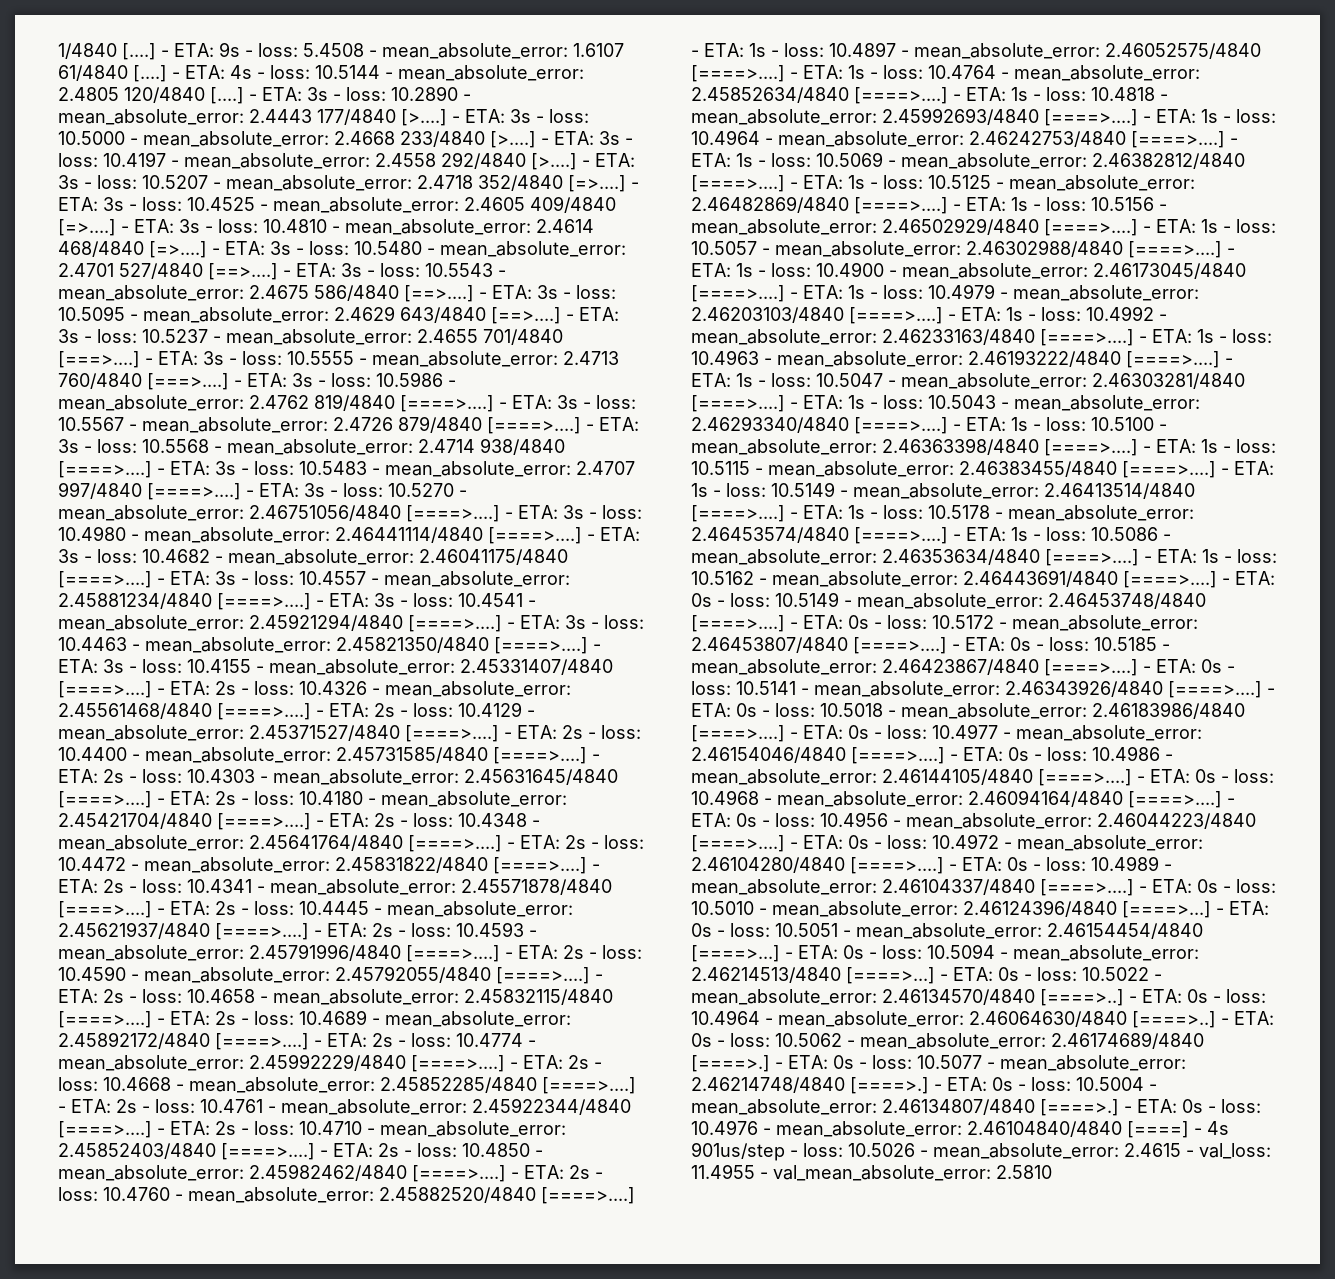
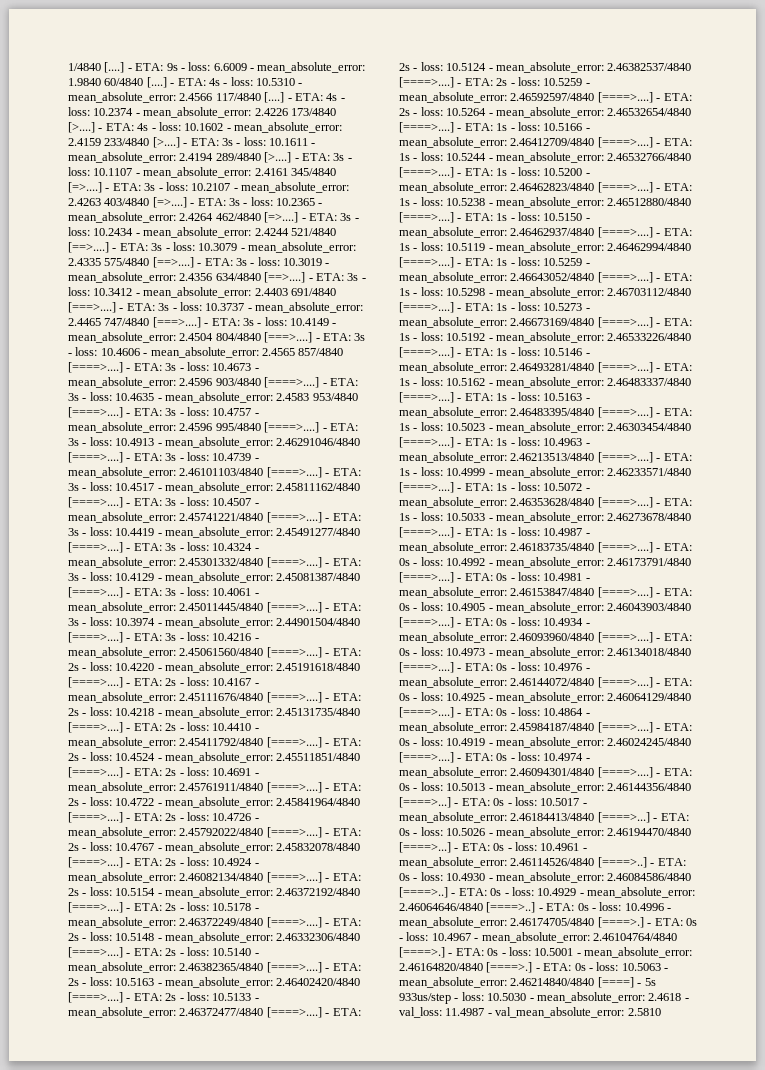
- - ETA: 9s - loss: 5.4508 - mean_absolute_error: 1.6107 61/4840 [....] - ETA: 4s - loss: 10.5144 - mean_absolute_error: 2.4805 120/4840 [....] - ETA: 3s - loss: 10.2890 - mean_absolute_error: 2.4443 177/4840 [>....] - ETA: 3s - loss: 10.5000 - mean_absolute_error: 2.4668 233/4840 [>....]
+ - ETA: 9s - loss: 6.6009 - mean_absolute_error: 1.9840 60/4840 [....] - ETA: 4s - loss: 10.5310 - mean_absolute_error: 2.4566 117/4840 [....] - ETA: 4s - loss: 10.2374 - mean_absolute_error: 2.4226 173/4840 [>....] - ETA: 4s - loss: 10.1602 - mean_absolute_error: 2.4159 233/4840 [>....]
- - ETA: 3s - loss: 10.4197 - mean_absolute_error: 2.4558 292/4840 [>....] - ETA: 3s - loss: 10.5207 - mean_absolute_error: 2.4718 352/4840 [=>....] - ETA: 3s - loss: 10.4525 - mean_absolute_error: 2.4605 409/4840 [=>....] - ETA: 3s - loss: 10.4810 - mean_absolute_error: 2.4614 468/4840 [=>....] - ETA: 3s - loss: 10.5480 - mean_absolute_error: 2.4701 527/4840 [==>....] - ETA: 3s - loss: 10.5543 - mean_absolute_error: 2.4675 586/4840 [==>....] - ETA: 3s - loss: 10.5095 - mean_absolute_error: 2.4629 643/4840 [==>....] - ETA: 3s - loss: 10.5237 - mean_absolute_error: 2.4655 701/4840 [===>....] - ETA: 3s - loss: 10.5555 - mean_absolute_error: 2.4713 760/4840 [===>....] - ETA: 3s - loss: 10.5986 - mean_absolute_error: 2.4762 819/4840 [====>....] - ETA: 3s - loss: 10.5567 - mean_absolute_error: 2.4726 879/4840 [====>....] - ETA: 3s - loss: 10.5568 - mean_absolute_error: 2.4714 938/4840 [====>....] - ETA: 3s - loss: 10.5483 - mean_absolute_error: 2.4707 997/4840 [====>....] - ETA: 3s - loss: 10.5270 - mean_absolute_error: 2.46751056/4840 [====>....] - ETA: 3s - loss: 10.4980 - mean_absolute_error: 2.46441114/4840 [====>....] - ETA: 3s - loss: 10.4682 - mean_absolute_error: 2.46041175/4840 [====>....] - ETA: 3s - loss: 10.4557 - mean_absolute_error: 2.45881234/4840 [====>....] - ETA: 3s - loss: 10.4541 - mean_absolute_error: 2.45921294/4840 [====>....] - ETA: 3s - loss: 10.4463 - mean_absolute_error: 2.45821350/4840 [====>....] - ETA: 3s - loss: 10.4155 - mean_absolute_error: 2.45331407/4840 [====>....] - ETA: 2s - loss: 10.4326 - mean_absolute_error: 2.45561468/4840 [====>....] - ETA: 2s - loss: 10.4129 - mean_absolute_error: 2.45371527/4840 [====>....] - ETA: 2s - loss: 10.4400 - mean_absolute_error: 2.45731585/4840 [====>....] - ETA: 2s - loss: 10.4303 - mean_absolute_error: 2.45631645/4840 [====>....] - ETA: 2s - loss: 10.4180 - mean_absolute_error: 2.45421704/4840 [====>....] - ETA: 2s - loss: 10.4348 - mean_absolute_error: 2.45641764/4840 [====>....] - ETA: 2s - loss: 10.4472 - mean_absolute_error: 2.45831822/4840 [====>....] - ETA: 2s - loss: 10.4341 - mean_absolute_error: 2.45571878/4840 [====>....] - ETA: 2s - loss: 10.4445 - mean_absolute_error: 2.45621937/4840 [====>....] - ETA: 2s - loss: 10.4593 - mean_absolute_error: 2.45791996/4840 [====>....] - ETA: 2s - loss: 10.4590 - mean_absolute_error: 2.45792055/4840 [====>....] - ETA: 2s - loss: 10.4658 - mean_absolute_error: 2.45832115/4840 [====>....] - ETA: 2s - loss: 10.4689 - mean_absolute_error: 2.45892172/4840 [====>....] - ETA: 2s - loss: 10.4774 - mean_absolute_error: 2.45992229/4840 [====>....] - ETA: 2s - loss: 10.4668 - mean_absolute_error: 2.45852285/4840 [====>....] - ETA: 2s - loss: 10.4761 - mean_absolute_error: 2.45922344/4840 [====>....] - ETA: 2s - loss: 10.4710 - mean_absolute_error: 2.45852403/4840 [====>....] - ETA: 2s - loss: 10.4850 - mean_absolute_error: 2.45982462/4840 [====>....] - ETA: 2s - loss: 10.4760 - mean_absolute_error: 2.45882520/4840 [====>....] - ETA: 1s - loss: 10.4897 - mean_absolute_error: 2.46052575/4840 [====>....] - ETA: 1s - loss: 10.4764 - mean_absolute_error: 2.45852634/4840 [====>....] - ETA: 1s - loss: 10.4818 - mean_absolute_error: 2.45992693/4840 [====>....] - ETA: 1s - loss: 10.4964 - mean_absolute_error: 2.46242753/4840 [====>....] - ETA: 1s - loss: 10.5069 - mean_absolute_error: 2.46382812/4840 [====>....] - ETA: 1s - loss: 10.5125 - mean_absolute_error: 2.46482869/4840 [====>....] - ETA: 1s - loss: 10.5156 - mean_absolute_error: 2.46502929/4840 [====>....] - ETA: 1s - loss: 10.5057 - mean_absolute_error: 2.46302988/4840 [====>....] - ETA: 1s - loss: 10.4900 - mean_absolute_error: 2.46173045/4840 [====>....] - ETA: 1s - loss: 10.4979 - mean_absolute_error: 2.46203103/4840 [====>....] - ETA: 1s - loss: 10.4992 - mean_absolute_error: 2.46233163/4840 [====>....]
+ - ETA: 3s - loss: 10.1611 - mean_absolute_error: 2.4194 289/4840 [>....] - ETA: 3s - loss: 10.1107 - mean_absolute_error: 2.4161 345/4840 [=>....] - ETA: 3s - loss: 10.2107 - mean_absolute_error: 2.4263 403/4840 [=>....] - ETA: 3s - loss: 10.2365 - mean_absolute_error: 2.4264 462/4840 [=>....] - ETA: 3s - loss: 10.2434 - mean_absolute_error: 2.4244 521/4840 [==>....] - ETA: 3s - loss: 10.3079 - mean_absolute_error: 2.4335 575/4840 [==>....] - ETA: 3s - loss: 10.3019 - mean_absolute_error: 2.4356 634/4840 [==>....] - ETA: 3s - loss: 10.3412 - mean_absolute_error: 2.4403 691/4840 [===>....] - ETA: 3s - loss: 10.3737 - mean_absolute_error: 2.4465 747/4840 [===>....] - ETA: 3s - loss: 10.4149 - mean_absolute_error: 2.4504 804/4840 [===>....] - ETA: 3s - loss: 10.4606 - mean_absolute_error: 2.4565 857/4840 [====>....] - ETA: 3s - loss: 10.4673 - mean_absolute_error: 2.4596 903/4840 [====>....] - ETA: 3s - loss: 10.4635 - mean_absolute_error: 2.4583 953/4840 [====>....] - ETA: 3s - loss: 10.4757 - mean_absolute_error: 2.4596 995/4840 [====>....] - ETA: 3s - loss: 10.4913 - mean_absolute_error: 2.46291046/4840 [====>....] - ETA: 3s - loss: 10.4739 - mean_absolute_error: 2.46101103/4840 [====>....] - ETA: 3s - loss: 10.4517 - mean_absolute_error: 2.45811162/4840 [====>....] - ETA: 3s - loss: 10.4507 - mean_absolute_error: 2.45741221/4840 [====>....] - ETA: 3s - loss: 10.4419 - mean_absolute_error: 2.45491277/4840 [====>....] - ETA: 3s - loss: 10.4324 - mean_absolute_error: 2.45301332/4840 [====>....] - ETA: 3s - loss: 10.4129 - mean_absolute_error: 2.45081387/4840 [====>....] - ETA: 3s - loss: 10.4061 - mean_absolute_error: 2.45011445/4840 [====>....] - ETA: 3s - loss: 10.3974 - mean_absolute_error: 2.44901504/4840 [====>....] - ETA: 3s - loss: 10.4216 - mean_absolute_error: 2.45061560/4840 [====>....] - ETA: 2s - loss: 10.4220 - mean_absolute_error: 2.45191618/4840 [====>....] - ETA: 2s - loss: 10.4167 - mean_absolute_error: 2.45111676/4840 [====>....] - ETA: 2s - loss: 10.4218 - mean_absolute_error: 2.45131735/4840 [====>....] - ETA: 2s - loss: 10.4410 - mean_absolute_error: 2.45411792/4840 [====>....] - ETA: 2s - loss: 10.4524 - mean_absolute_error: 2.45511851/4840 [====>....] - ETA: 2s - loss: 10.4691 - mean_absolute_error: 2.45761911/4840 [====>....] - ETA: 2s - loss: 10.4722 - mean_absolute_error: 2.45841964/4840 [====>....] - ETA: 2s - loss: 10.4726 - mean_absolute_error: 2.45792022/4840 [====>....] - ETA: 2s - loss: 10.4767 - mean_absolute_error: 2.45832078/4840 [====>....] - ETA: 2s - loss: 10.4924 - mean_absolute_error: 2.46082134/4840 [====>....] - ETA: 2s - loss: 10.5154 - mean_absolute_error: 2.46372192/4840 [====>....] - ETA: 2s - loss: 10.5178 - mean_absolute_error: 2.46372249/4840 [====>....] - ETA: 2s - loss: 10.5148 - mean_absolute_error: 2.46332306/4840 [====>....] - ETA: 2s - loss: 10.5140 - mean_absolute_error: 2.46382365/4840 [====>....] - ETA: 2s - loss: 10.5163 - mean_absolute_error: 2.46402420/4840 [====>....] - ETA: 2s - loss: 10.5133 - mean_absolute_error: 2.46372477/4840 [====>....] - ETA: 2s - loss: 10.5124 - mean_absolute_error: 2.46382537/4840 [====>....] - ETA: 2s - loss: 10.5259 - mean_absolute_error: 2.46592597/4840 [====>....] - ETA: 2s - loss: 10.5264 - mean_absolute_error: 2.46532654/4840 [====>....] - ETA: 1s - loss: 10.5166 - mean_absolute_error: 2.46412709/4840 [====>....] - ETA: 1s - loss: 10.5244 - mean_absolute_error: 2.46532766/4840 [====>....] - ETA: 1s - loss: 10.5200 - mean_absolute_error: 2.46462823/4840 [====>....] - ETA: 1s - loss: 10.5238 - mean_absolute_error: 2.46512880/4840 [====>....] - ETA: 1s - loss: 10.5150 - mean_absolute_error: 2.46462937/4840 [====>....] - ETA: 1s - loss: 10.5119 - mean_absolute_error: 2.46462994/4840 [====>....] - ETA: 1s - loss: 10.5259 - mean_absolute_error: 2.46643052/4840 [====>....] - ETA: 1s - loss: 10.5298 - mean_absolute_error: 2.46703112/4840 [====>....] - ETA: 1s - loss: 10.5273 - mean_absolute_error: 2.46673169/4840 [====>....] - ETA: 1s - loss: 10.5192 - mean_absolute_error: 2.46533226/4840 [====>....] - ETA: 1s - loss: 10.5146 - mean_absolute_error: 2.46493281/4840 [====>....] - ETA: 1s - loss: 10.5162 - mean_absolute_error: 2.46483337/4840 [====>....] - ETA: 1s - loss: 10.5163 - mean_absolute_error: 2.46483395/4840 [====>....] - ETA: 1s - loss: 10.5023 - mean_absolute_error: 2.46303454/4840 [====>....]
- - ETA: 1s - loss: 10.4963 - mean_absolute_error: 2.46193222/4840 [====>....] - ETA: 1s - loss: 10.5047 - mean_absolute_error: 2.46303281/4840 [====>....] - ETA: 1s - loss: 10.5043 - mean_absolute_error: 2.46293340/4840 [====>....] - ETA: 1s - loss: 10.5100 - mean_absolute_error: 2.46363398/4840 [====>....] - ETA: 1s - loss: 10.5115 - mean_absolute_error: 2.46383455/4840 [====>....] - ETA: 1s - loss: 10.5149 - mean_absolute_error: 2.46413514/4840 [====>....] - ETA: 1s - loss: 10.5178 - mean_absolute_error: 2.46453574/4840 [====>....] - ETA: 1s - loss: 10.5086 - mean_absolute_error: 2.46353634/4840 [====>....] - ETA: 1s - loss: 10.5162 - mean_absolute_error: 2.46443691/4840 [====>....] - ETA: 0s - loss: 10.5149 - mean_absolute_error: 2.46453748/4840 [====>....] - ETA: 0s - loss: 10.5172 - mean_absolute_error: 2.46453807/4840 [====>....] - ETA: 0s - loss: 10.5185 - mean_absolute_error: 2.46423867/4840 [====>....] - ETA: 0s - loss: 10.5141 - mean_absolute_error: 2.46343926/4840 [====>....] - ETA: 0s - loss: 10.5018 - mean_absolute_error: 2.46183986/4840 [====>....] - ETA: 0s - loss: 10.4977 - mean_absolute_error: 2.46154046/4840 [====>....] - ETA: 0s - loss: 10.4986 - mean_absolute_error: 2.46144105/4840 [====>....] - ETA: 0s - loss: 10.4968 - mean_absolute_error: 2.46094164/4840 [====>....] - ETA: 0s - loss: 10.4956 - mean_absolute_error: 2.46044223/4840 [====>....] - ETA: 0s - loss: 10.4972 - mean_absolute_error: 2.46104280/4840 [====>....] - ETA: 0s - loss: 10.4989 - mean_absolute_error: 2.46104337/4840 [====>....] - ETA: 0s - loss: 10.5010 - mean_absolute_error: 2.46124396/4840 [====>...] - ETA: 0s - loss: 10.5051 - mean_absolute_error: 2.46154454/4840 [====>...] - ETA: 0s - loss: 10.5094 - mean_absolute_error: 2.46214513/4840 [====>...] - ETA: 0s - loss: 10.5022 - mean_absolute_error: 2.46134570/4840 [====>..] - ETA: 0s - loss: 10.4964 - mean_absolute_error: 2.46064630/4840 [====>..] - ETA: 0s - loss: 10.5062 - mean_absolute_error: 2.46174689/4840 [====>.] - ETA: 0s - loss: 10.5077 - mean_absolute_error: 2.46214748/4840 [====>.] - ETA: 0s - loss: 10.5004 - mean_absolute_error: 2.46134807/4840 [====>.] - ETA: 0s - loss: 10.4976 - mean_absolute_error: 2.46104840/4840 [====] - 4s 901us/step - loss: 10.5026 - mean_absolute_error: 2.4615 - val_loss: 11.4955 - val_mean_absolute_error: 2.5810
+ - ETA: 1s - loss: 10.4963 - mean_absolute_error: 2.46213513/4840 [====>....] - ETA: 1s - loss: 10.4999 - mean_absolute_error: 2.46233571/4840 [====>....] - ETA: 1s - loss: 10.5072 - mean_absolute_error: 2.46353628/4840 [====>....] - ETA: 1s - loss: 10.5033 - mean_absolute_error: 2.46273678/4840 [====>....] - ETA: 1s - loss: 10.4987 - mean_absolute_error: 2.46183735/4840 [====>....] - ETA: 0s - loss: 10.4992 - mean_absolute_error: 2.46173791/4840 [====>....] - ETA: 0s - loss: 10.4981 - mean_absolute_error: 2.46153847/4840 [====>....] - ETA: 0s - loss: 10.4905 - mean_absolute_error: 2.46043903/4840 [====>....] - ETA: 0s - loss: 10.4934 - mean_absolute_error: 2.46093960/4840 [====>....] - ETA: 0s - loss: 10.4973 - mean_absolute_error: 2.46134018/4840 [====>....] - ETA: 0s - loss: 10.4976 - mean_absolute_error: 2.46144072/4840 [====>....] - ETA: 0s - loss: 10.4925 - mean_absolute_error: 2.46064129/4840 [====>....] - ETA: 0s - loss: 10.4864 - mean_absolute_error: 2.45984187/4840 [====>....] - ETA: 0s - loss: 10.4919 - mean_absolute_error: 2.46024245/4840 [====>....] - ETA: 0s - loss: 10.4974 - mean_absolute_error: 2.46094301/4840 [====>....] - ETA: 0s - loss: 10.5013 - mean_absolute_error: 2.46144356/4840 [====>...] - ETA: 0s - loss: 10.5017 - mean_absolute_error: 2.46184413/4840 [====>...] - ETA: 0s - loss: 10.5026 - mean_absolute_error: 2.46194470/4840 [====>...] - ETA: 0s - loss: 10.4961 - mean_absolute_error: 2.46114526/4840 [====>..] - ETA: 0s - loss: 10.4930 - mean_absolute_error: 2.46084586/4840 [====>..] - ETA: 0s - loss: 10.4929 - mean_absolute_error: 2.46064646/4840 [====>..] - ETA: 0s - loss: 10.4996 - mean_absolute_error: 2.46174705/4840 [====>.] - ETA: 0s - loss: 10.4967 - mean_absolute_error: 2.46104764/4840 [====>.] - ETA: 0s - loss: 10.5001 - mean_absolute_error: 2.46164820/4840 [====>.] - ETA: 0s - loss: 10.5063 - mean_absolute_error: 2.46214840/4840 [====] - 5s 933us/step - loss: 10.5030 - mean_absolute_error: 2.4618 - val_loss: 11.4987 - val_mean_absolute_error: 2.5810

